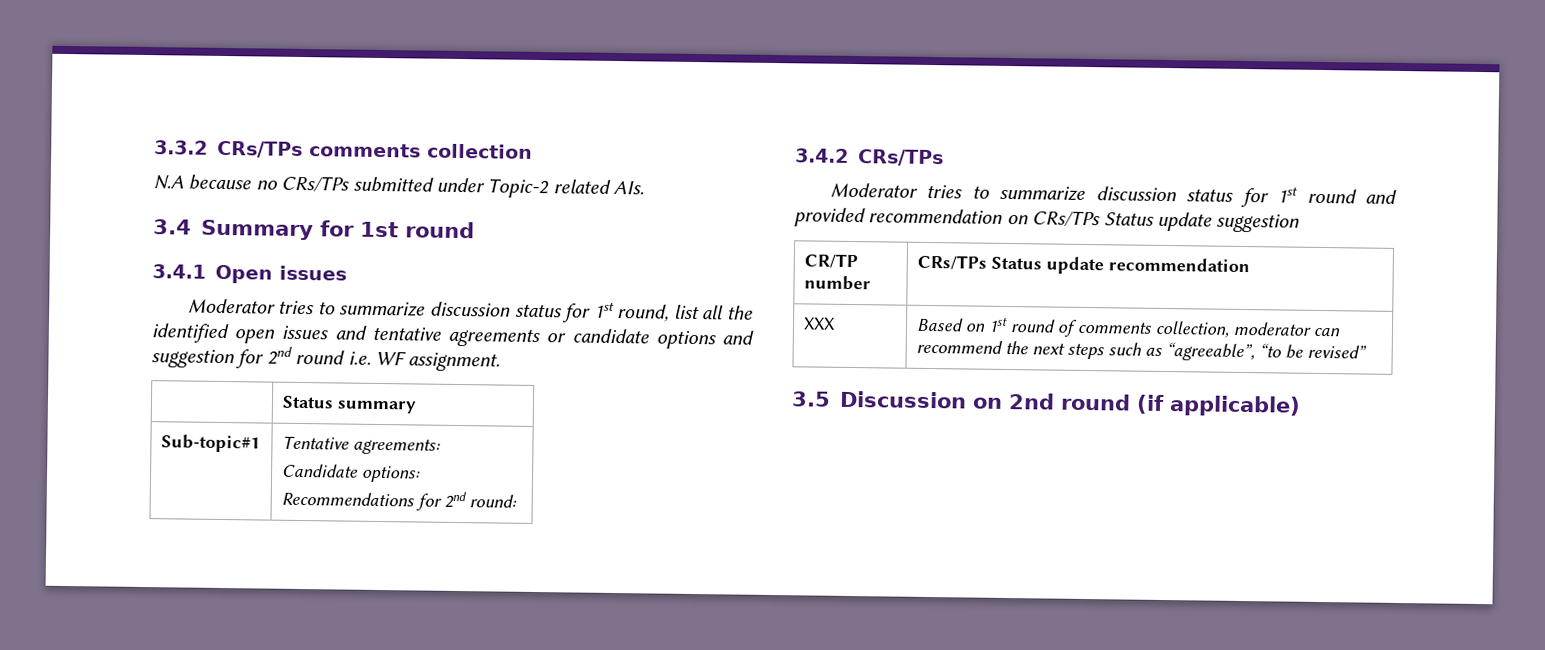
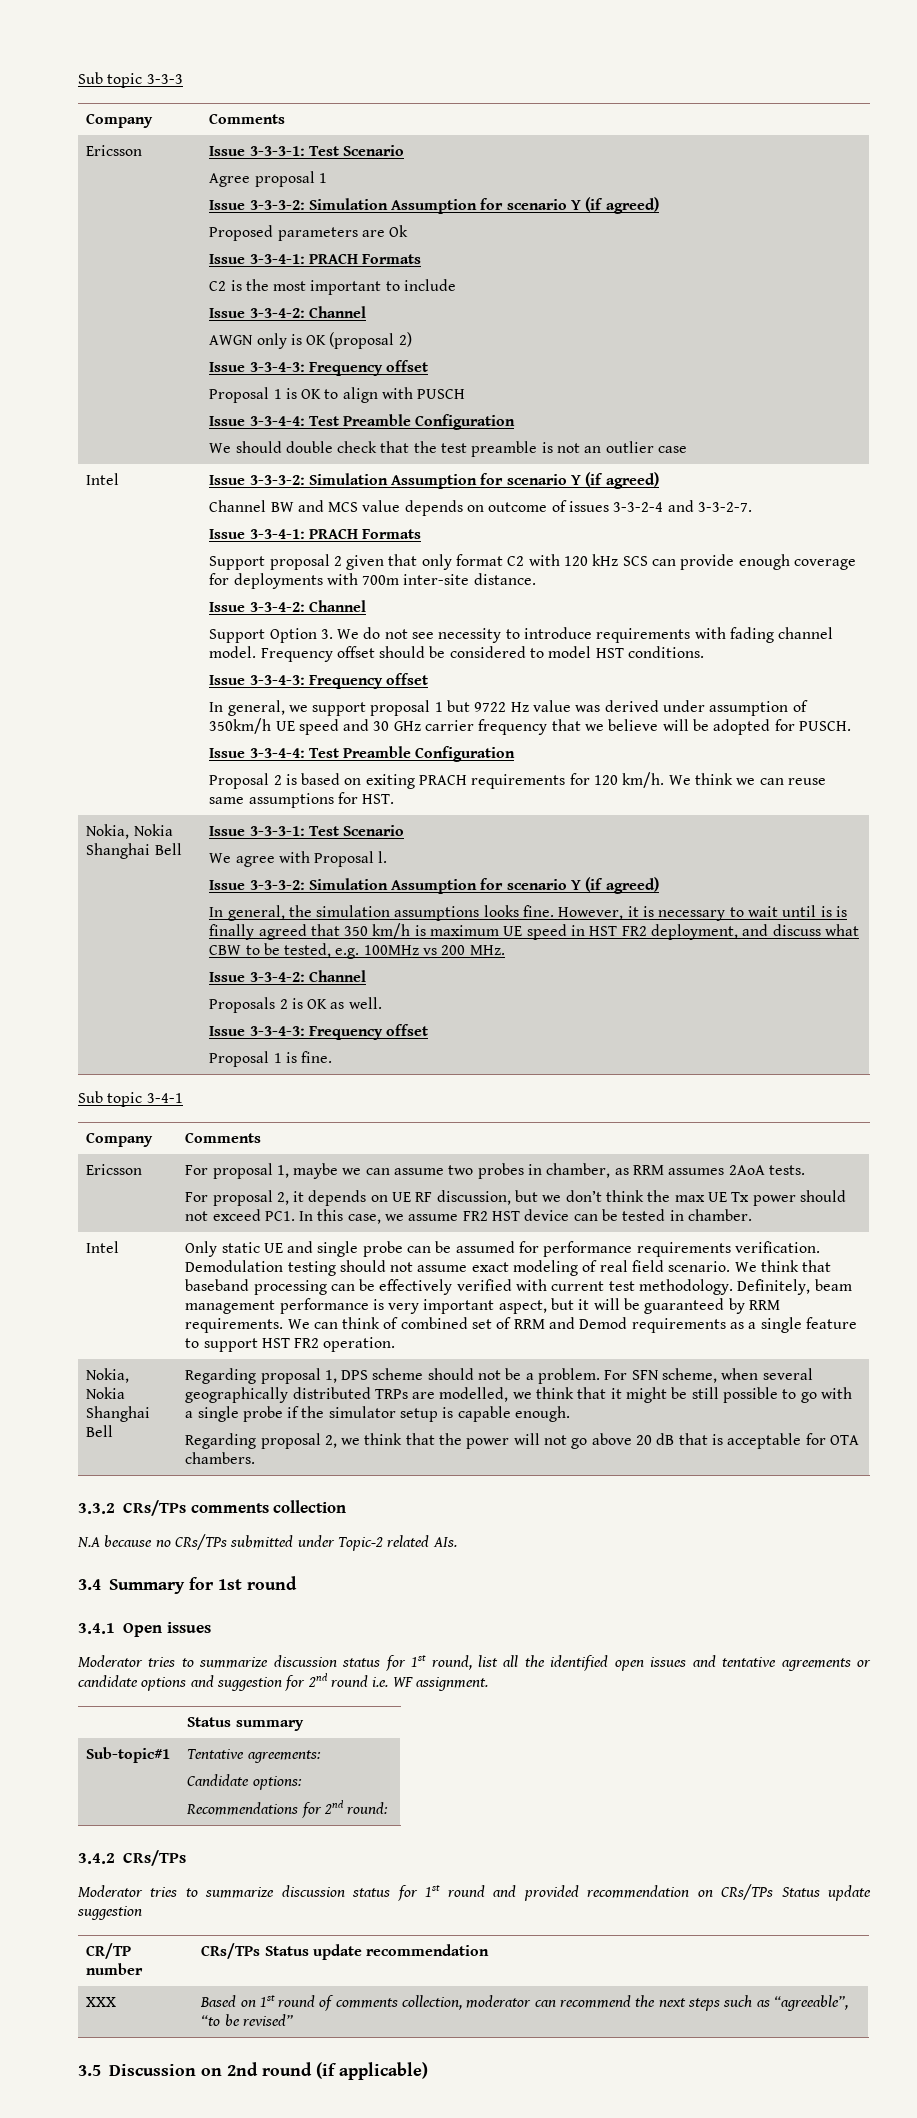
+ Sub topic 3-3-3
+ Company | Comments
+ Ericsson | Issue 3-3-3-1: Test Scenario
+ Agree proposal 1
+ Issue 3-3-3-2: Simulation Assumption for scenario Y (if agreed)
+ Proposed parameters are Ok
+ Issue 3-3-4-1: PRACH Formats
+ C2 is the most important to include
+ Issue 3-3-4-2: Channel
+ AWGN only is OK (proposal 2)
+ Issue 3-3-4-3: Frequency offset
+ Proposal 1 is OK to align with PUSCH
+ Issue 3-3-4-4: Test Preamble Configuration
+ We should double check that the test preamble is not an outlier case
+ Intel | Issue 3-3-3-2: Simulation Assumption for scenario Y (if agreed)
+ Channel BW and MCS value depends on outcome of issues 3-3-2-4 and 3-3-2-7.
+ Issue 3-3-4-1: PRACH Formats
+ Support proposal 2 given that only format C2 with 120 kHz SCS can provide enough coverage for deployments with 700m inter-site distance.
+ Issue 3-3-4-2: Channel
+ Support Option 3. We do not see necessity to introduce requirements with fading channel model. Frequency offset should be considered to model HST conditions.
+ Issue 3-3-4-3: Frequency offset
+ In general, we support proposal 1 but 9722 Hz value was derived under assumption of 350km/h UE speed and 30 GHz carrier frequency that we believe will be adopted for PUSCH.
+ Issue 3-3-4-4: Test Preamble Configuration
+ Proposal 2 is based on exiting PRACH requirements for 120 km/h. We think we can reuse same assumptions for HST.
+ Nokia, Nokia Shanghai Bell | Issue 3-3-3-1: Test Scenario
+ We agree with Proposal l.
+ Issue 3-3-3-2: Simulation Assumption for scenario Y (if agreed)
+ In general, the simulation assumptions looks fine. However, it is necessary to wait until is is finally agreed that 350 km/h is maximum UE speed in HST FR2 deployment, and discuss what CBW to be tested, e.g. 100MHz vs 200 MHz.
+ Issue 3-3-4-2: Channel
+ Proposals 2 is OK as well.
+ Issue 3-3-4-3: Frequency offset
+ Proposal 1 is fine.
+ Sub topic 3-4-1
+ Company | Comments
+ Ericsson | For proposal 1, maybe we can assume two probes in chamber, as RRM assumes 2AoA tests.
+ For proposal 2, it depends on UE RF discussion, but we don’t think the max UE Tx power should not exceed PC1. In this case, we assume FR2 HST device can be tested in chamber.
+ Intel | Only static UE and single probe can be assumed for performance requirements verification. Demodulation testing should not assume exact modeling of real field scenario. We think that baseband processing can be effectively verified with current test methodology. Definitely, beam management performance is very important aspect, but it will be guaranteed by RRM requirements. We can think of combined set of RRM and Demod requirements as a single feature to support HST FR2 operation.
+ Nokia, Nokia Shanghai Bell | Regarding proposal 1, DPS scheme should not be a problem. For SFN scheme, when several geographically distributed TRPs are modelled, we think that it might be still possible to go with a single probe if the simulator setup is capable enough.
+ Regarding proposal 2, we think that the power will not go above 20 dB that is acceptable for OTA chambers.

